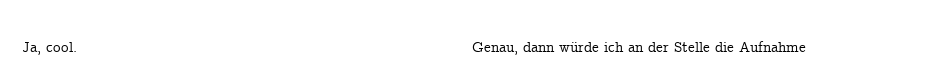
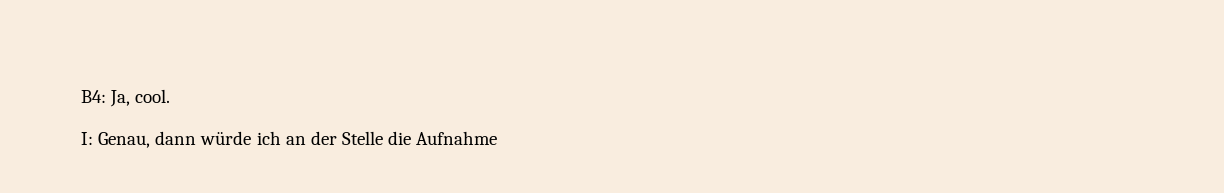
- Ja, cool.
+ B4: Ja, cool.
- Genau, dann würde ich an der Stelle die Aufnahme
+ I: Genau, dann würde ich an der Stelle die Aufnahme

